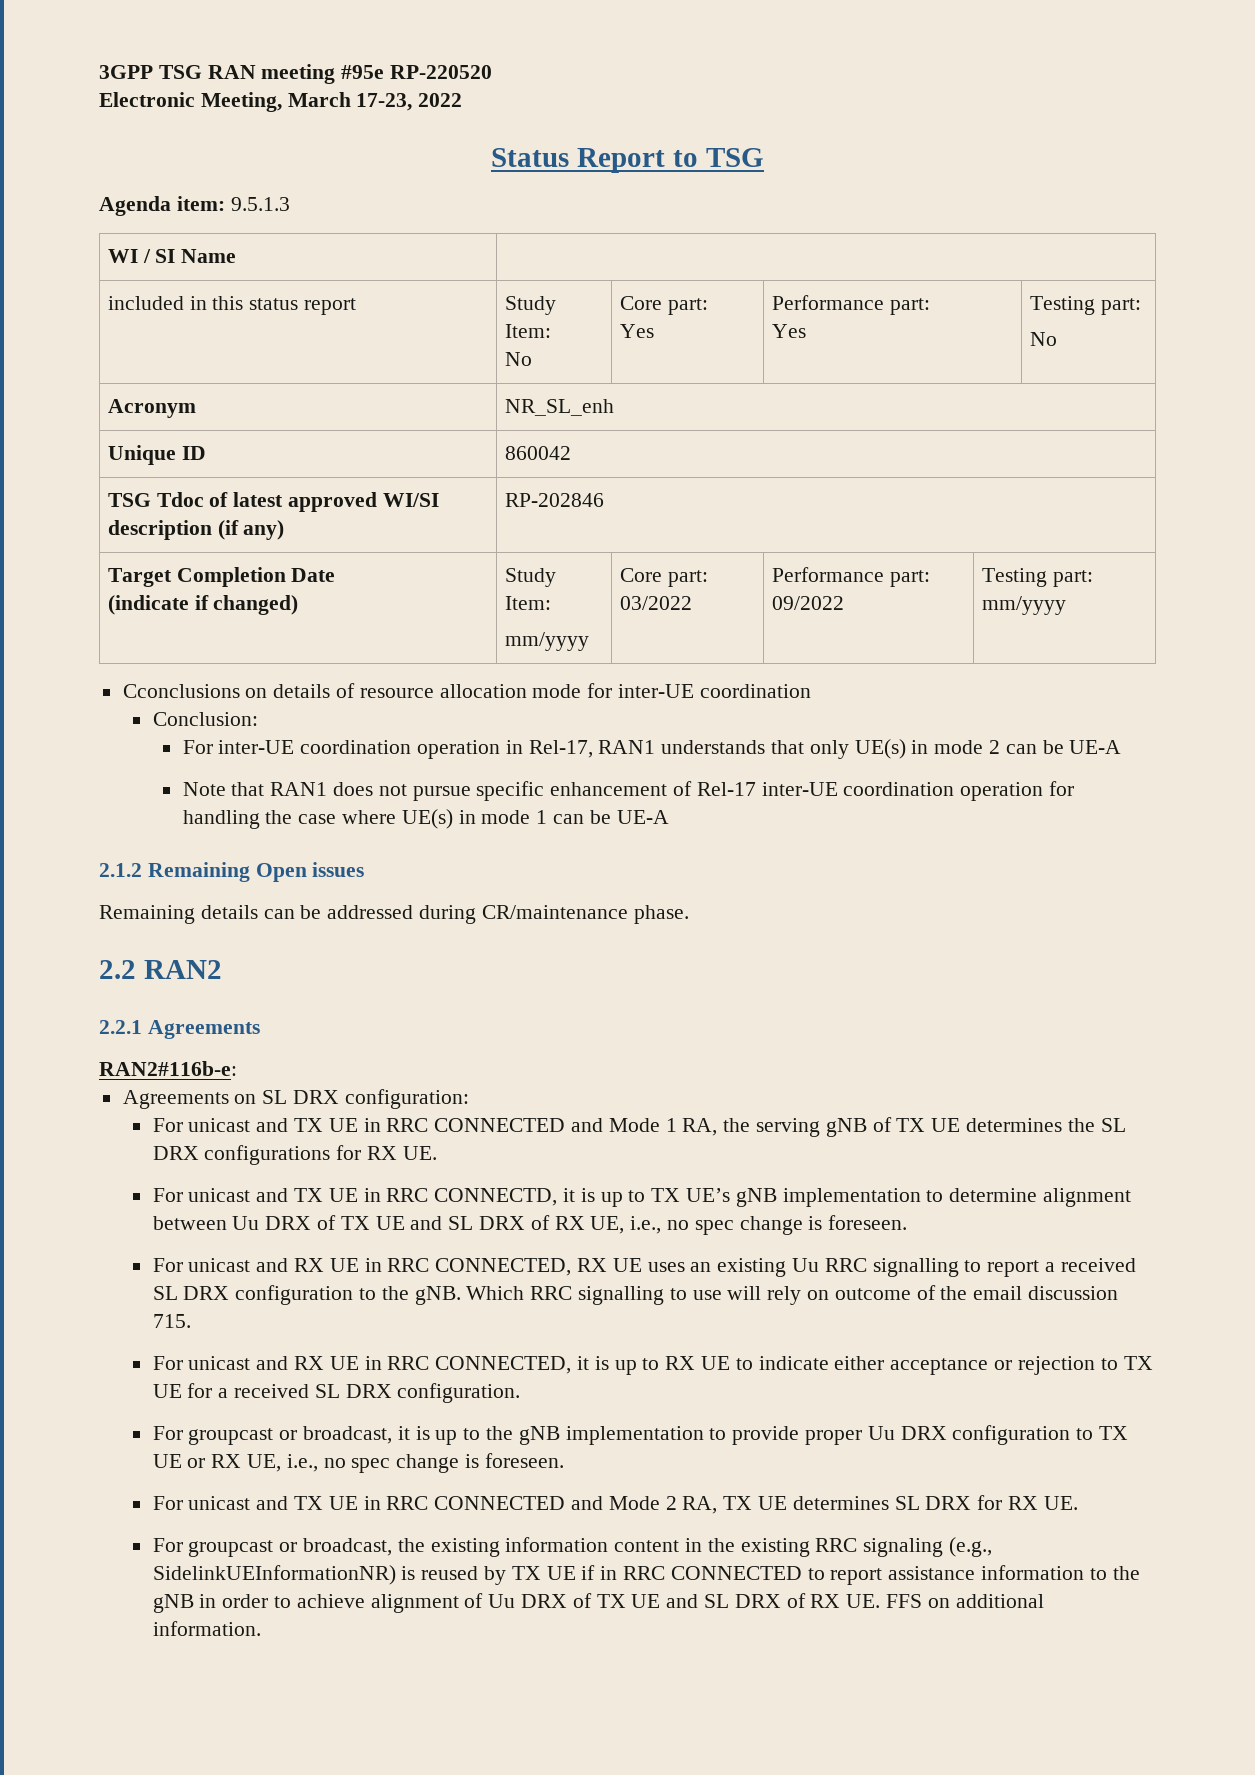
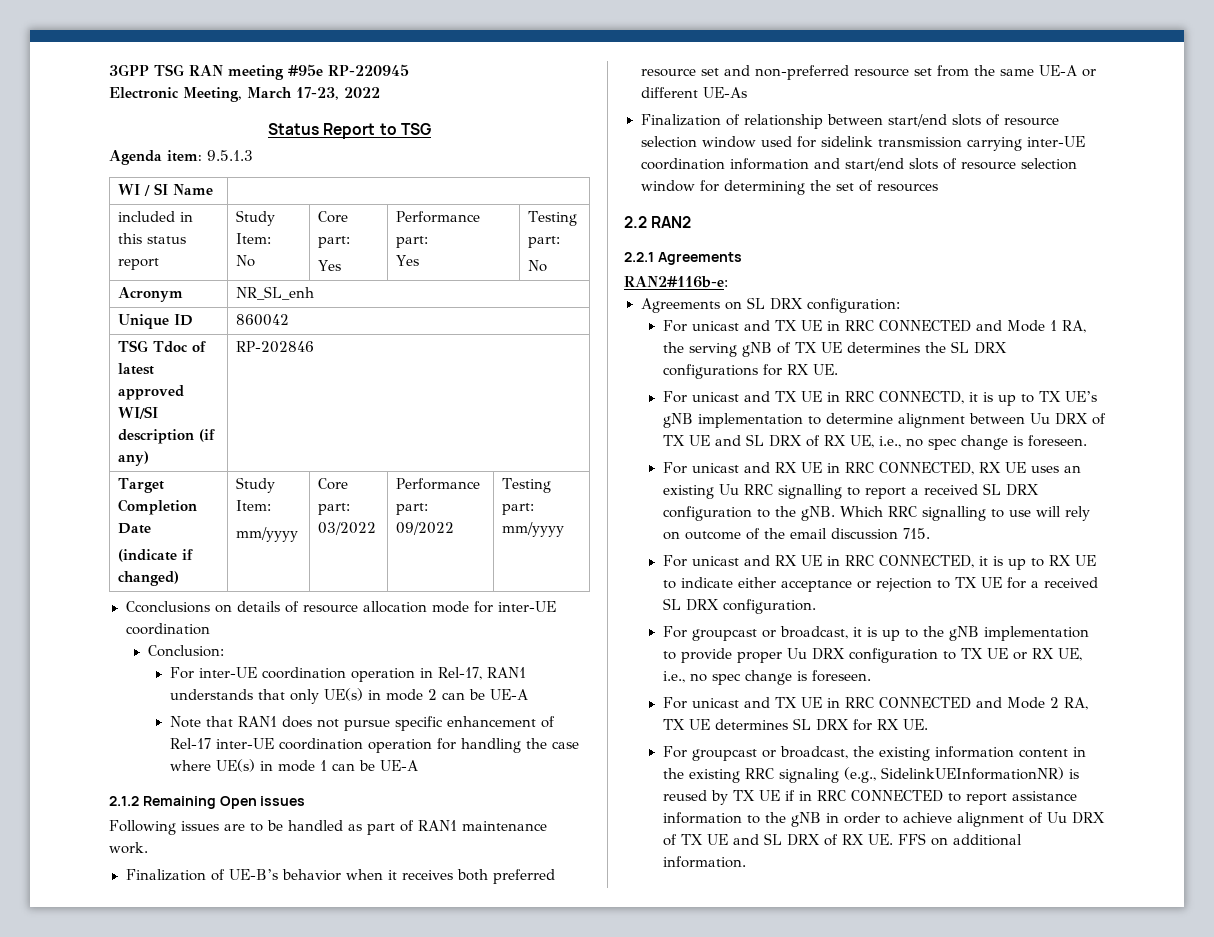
- 3GPP TSG RAN meeting #95e RP-220520
+ 3GPP TSG RAN meeting #95e RP-220945
- Remaining details can be addressed during CR/maintenance phase.
+ Following issues are to be handled as part of RAN1 maintenance work.
+ Finalization of UE-B’s behavior when it receives both preferred resource set and non-preferred resource set from the same UE-A or different UE-As
+ Finalization of relationship between start/end slots of resource selection window used for sidelink transmission carrying inter-UE coordination information and start/end slots of resource selection window for determining the set of resources

